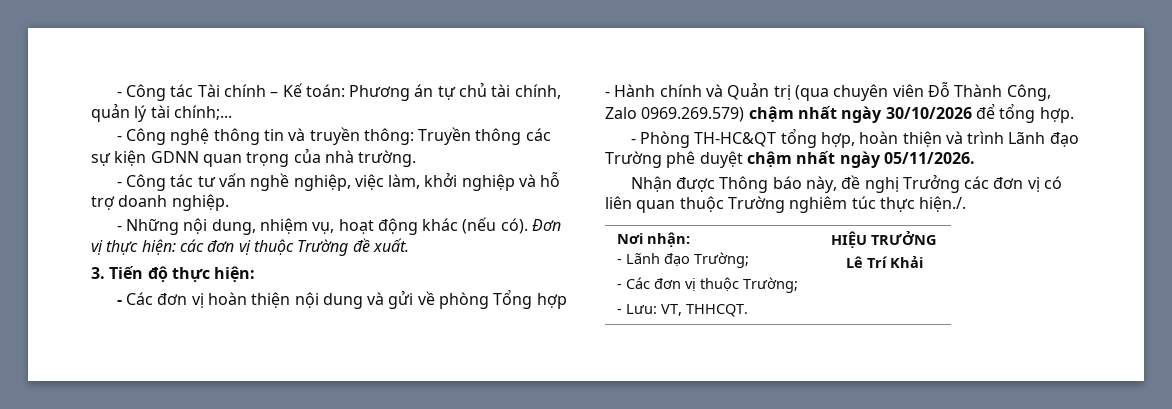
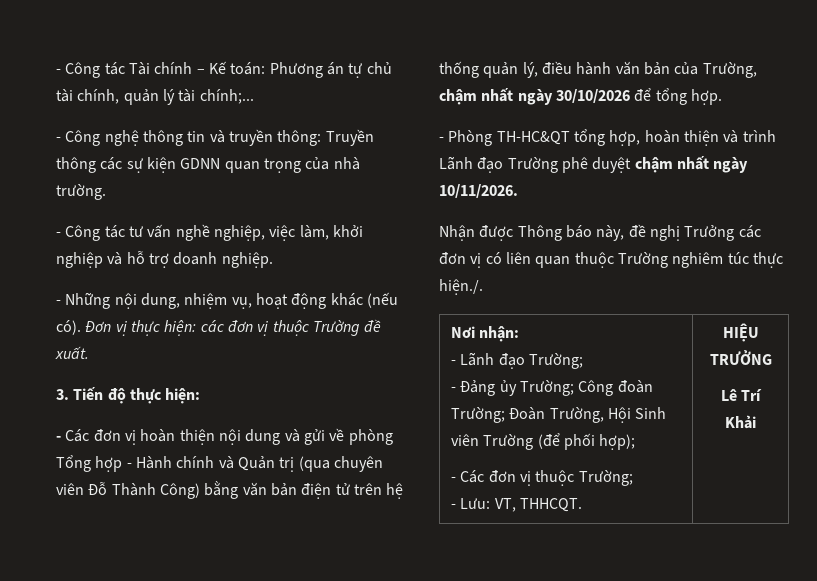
- - Các đơn vị hoàn thiện nội dung và gửi về phòng Tổng hợp - Hành chính và Quản trị (qua chuyên viên Đỗ Thành Công, Zalo 0969.269.579) chậm nhất ngày 30/10/2026 để tổng hợp.
+ - Các đơn vị hoàn thiện nội dung và gửi về phòng Tổng hợp - Hành chính và Quản trị (qua chuyên viên Đỗ Thành Công) bằng văn bản điện tử trên hệ thống quản lý, điều hành văn bản của Trường, chậm nhất ngày 30/10/2026 để tổng hợp.
- - Phòng TH-HC&QT tổng hợp, hoàn thiện và trình Lãnh đạo Trường phê duyệt chậm nhất ngày 05/11/2026.
+ - Phòng TH-HC&QT tổng hợp, hoàn thiện và trình Lãnh đạo Trường phê duyệt chậm nhất ngày 10/11/2026.
  Nơi nhận:
  - Lãnh đạo Trường;
+ - Đảng ủy Trường; Công đoàn Trường; Đoàn Trường, Hội Sinh viên Trường (để phối hợp);

